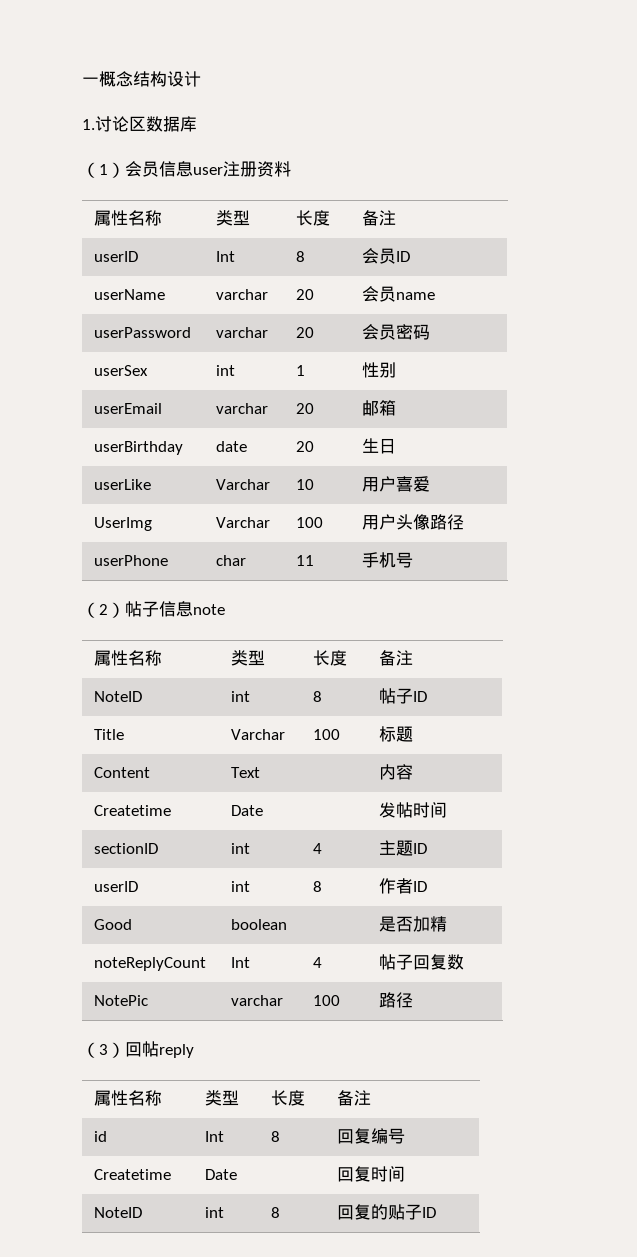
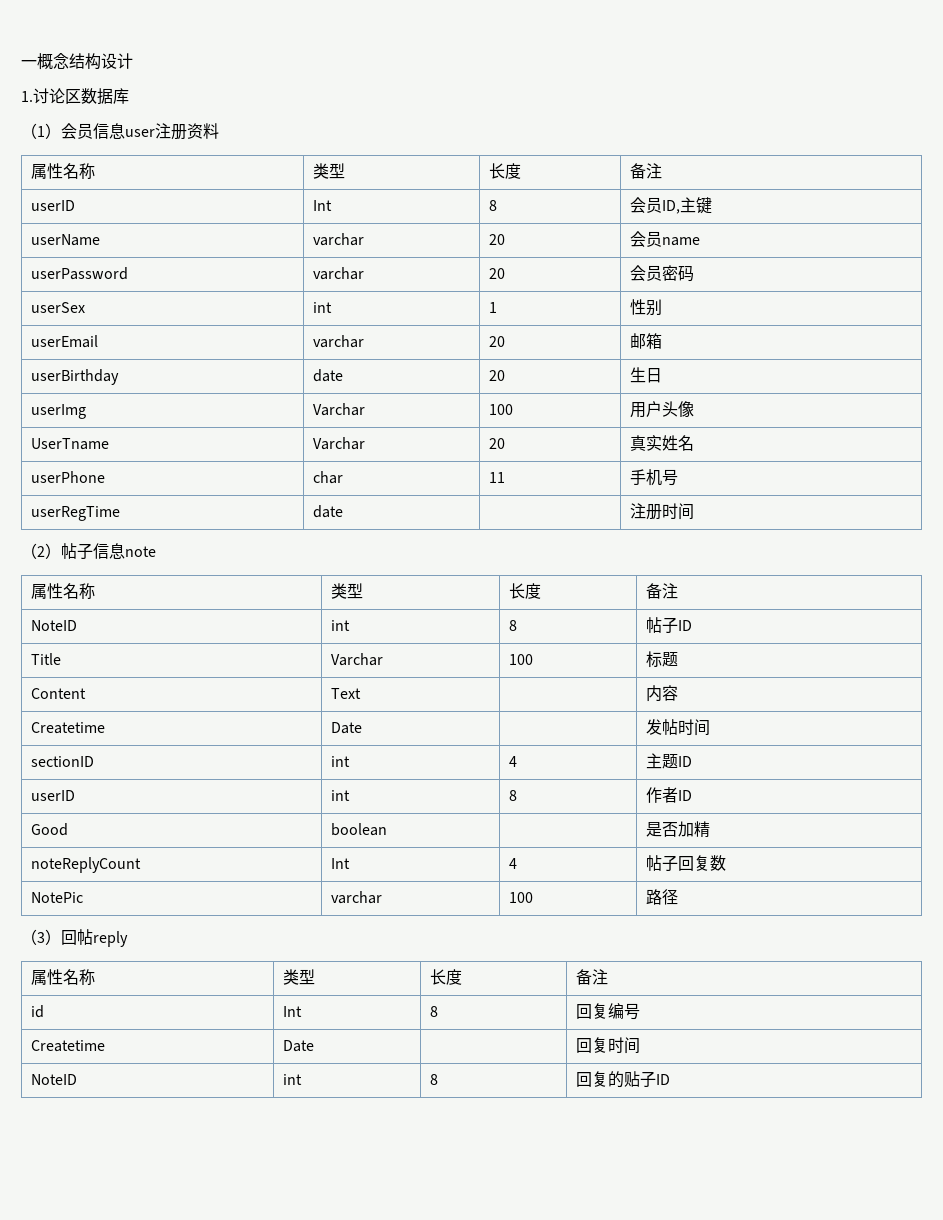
- userID | Int | 8 | 会员ID
+ userID | Int | 8 | 会员ID,主键
- userLike | Varchar | 10 | 用户喜爱
- UserImg | Varchar | 100 | 用户头像路径
+ userImg | Varchar | 100 | 用户头像
+ UserTname | Varchar | 20 | 真实姓名
+ userRegTime | date | | 注册时间

